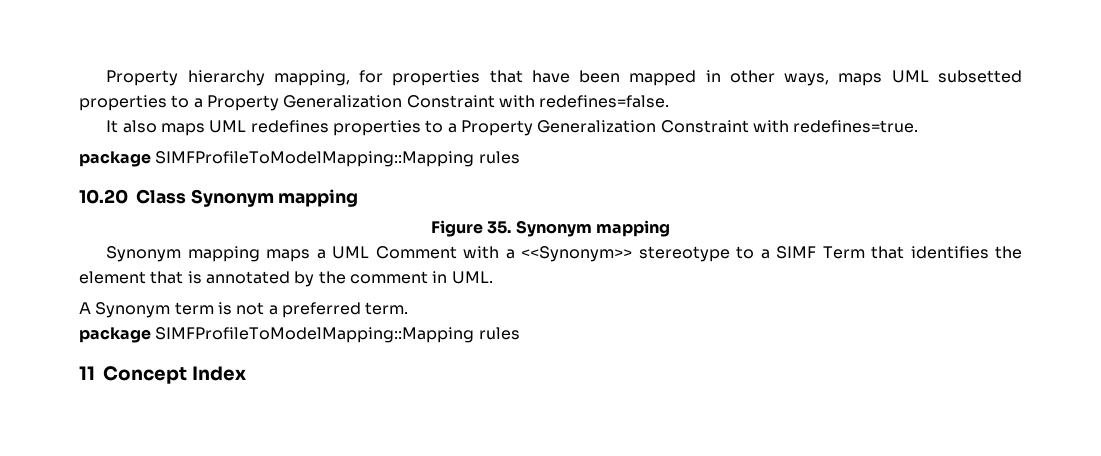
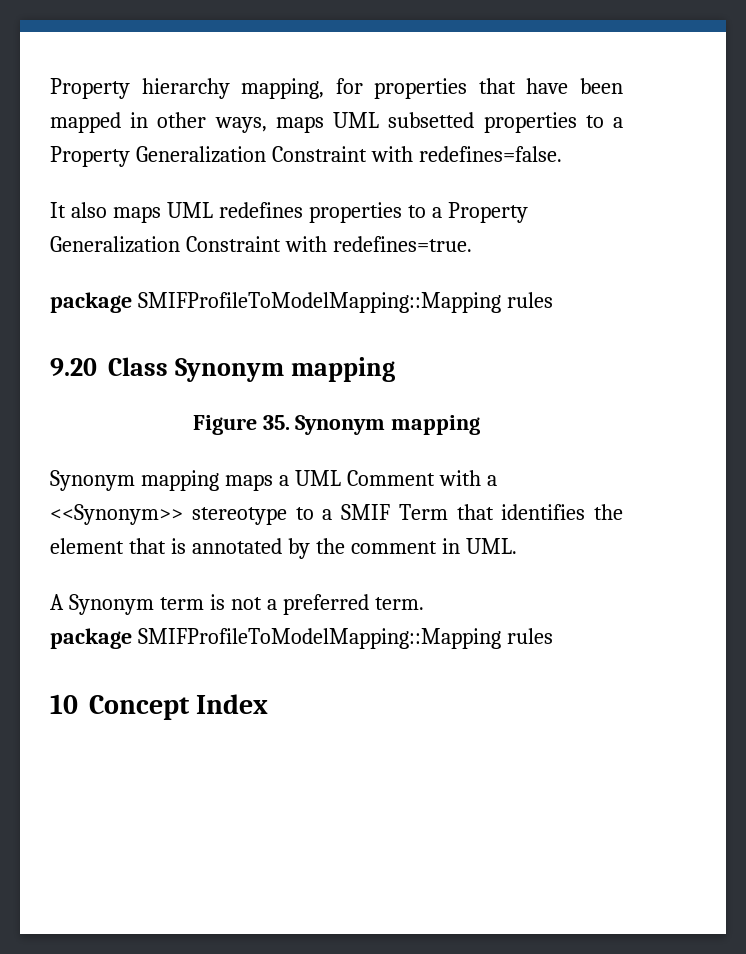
  It also maps UML redefines properties to a Property Generalization Constraint with redefines=true.
- package SIMFProfileToModelMapping::Mapping rules
- 10.20 Class Synonym mapping
+ package SMIFProfileToModelMapping::Mapping rules
+ 9.20 Class Synonym mapping
- Synonym mapping maps a UML Comment with a <<Synonym>> stereotype to a SIMF Term that identifies the element that is annotated by the comment in UML.
+ Synonym mapping maps a UML Comment with a <<Synonym>> stereotype to a SMIF Term that identifies the element that is annotated by the comment in UML.
  A Synonym term is not a preferred term.
- package SIMFProfileToModelMapping::Mapping rules
- 11 Concept Index
+ package SMIFProfileToModelMapping::Mapping rules
+ 10 Concept Index

